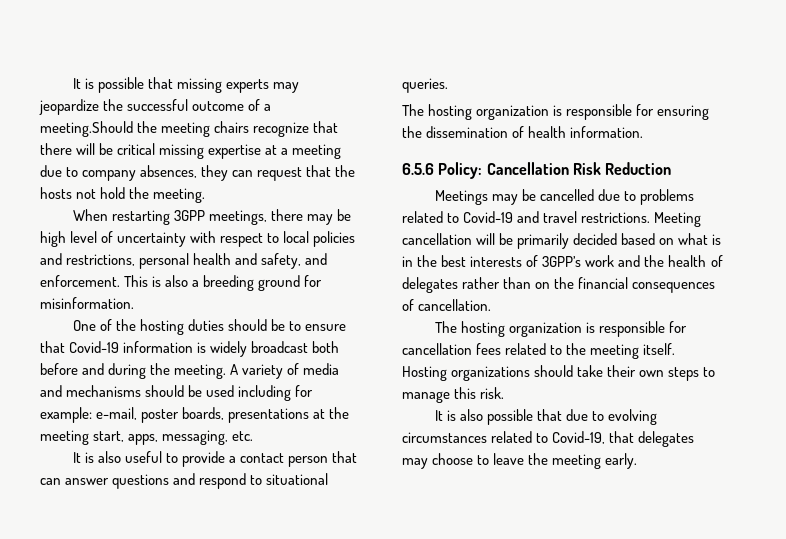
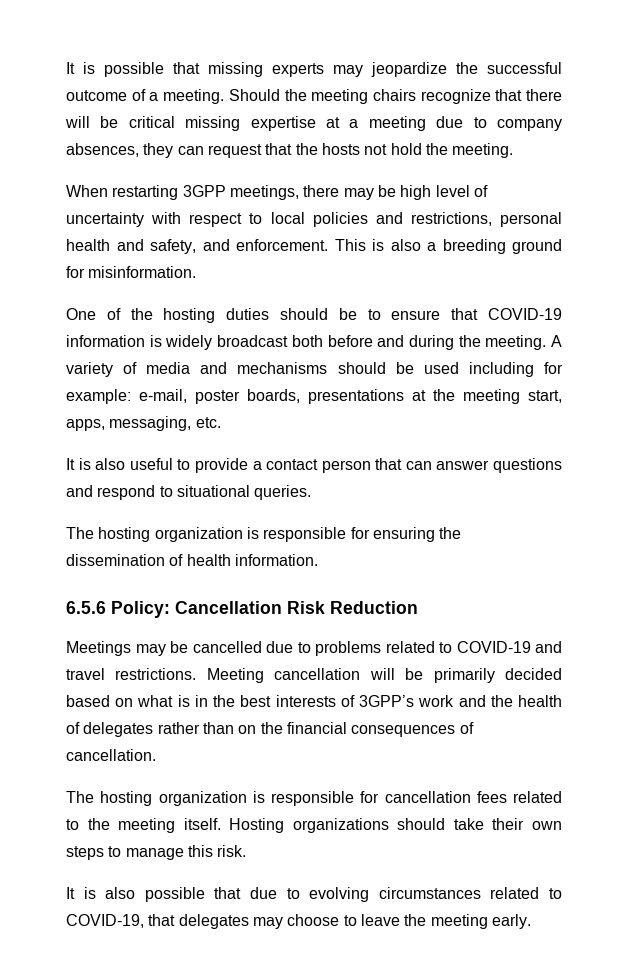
- It is possible that missing experts may jeopardize the successful outcome of a meeting.Should the meeting chairs recognize that there will be critical missing expertise at a meeting due to company absences, they can request that the hosts not hold the meeting.
+ It is possible that missing experts may jeopardize the successful outcome of a meeting. Should the meeting chairs recognize that there will be critical missing expertise at a meeting due to company absences, they can request that the hosts not hold the meeting.
- One of the hosting duties should be to ensure that Covid-19 information is widely broadcast both before and during the meeting.
+ One of the hosting duties should be to ensure that COVID-19 information is widely broadcast both before and during the meeting.
- Meetings may be cancelled due to problems related to Covid-19 and travel restrictions.
+ Meetings may be cancelled due to problems related to COVID-19 and travel restrictions.
- It is also possible that due to evolving circumstances related to Covid-19, that delegates may choose to leave the meeting early.
+ It is also possible that due to evolving circumstances related to COVID-19, that delegates may choose to leave the meeting early.

